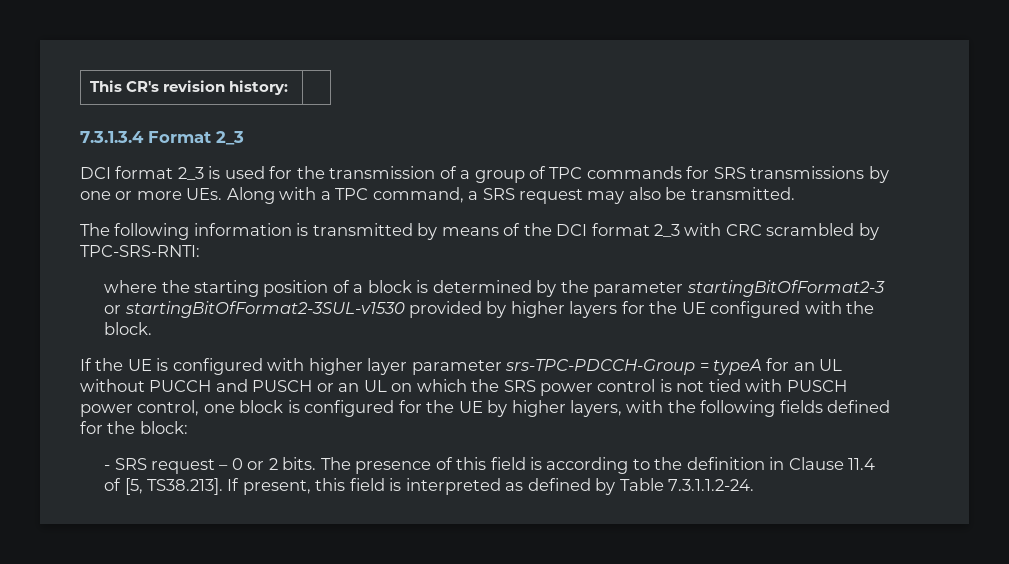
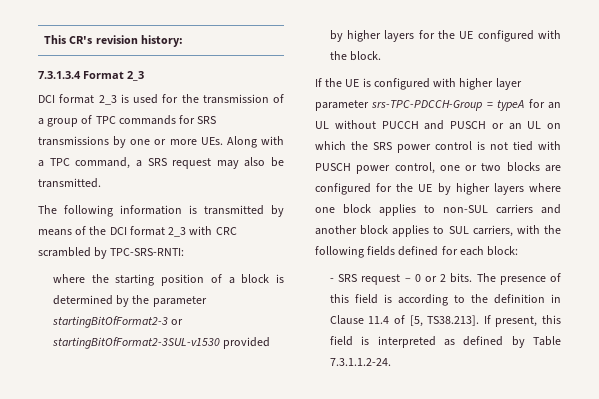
- If the UE is configured with higher layer parameter srs-TPC-PDCCH-Group = typeA for an UL without PUCCH and PUSCH or an UL on which the SRS power control is not tied with PUSCH power control, one block is configured for the UE by higher layers, with the following fields defined for the block:
+ If the UE is configured with higher layer parameter srs-TPC-PDCCH-Group = typeA for an UL without PUCCH and PUSCH or an UL on which the SRS power control is not tied with PUSCH power control, one or two blocks are configured for the UE by higher layers where one block applies to non-SUL carriers and another block applies to SUL carriers, with the following fields defined for each block:

